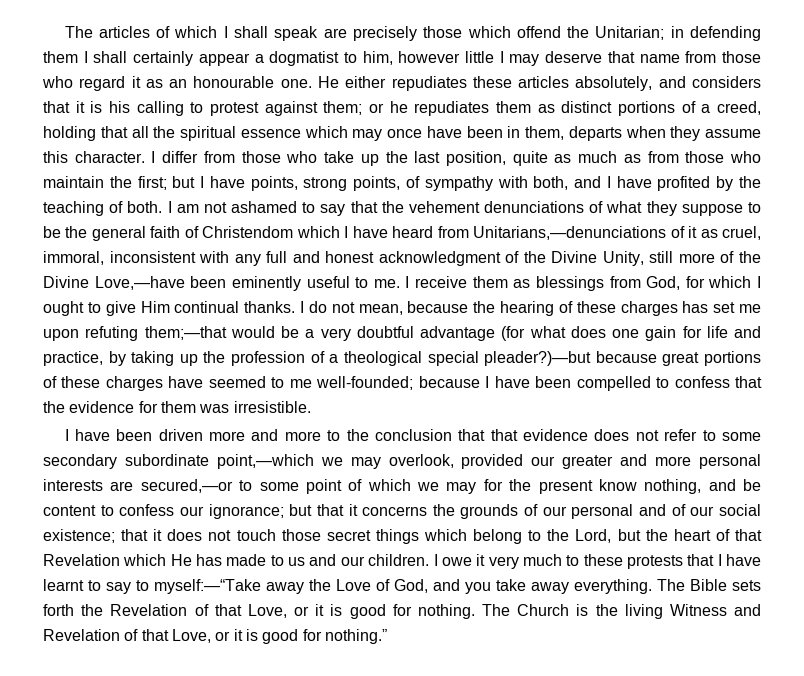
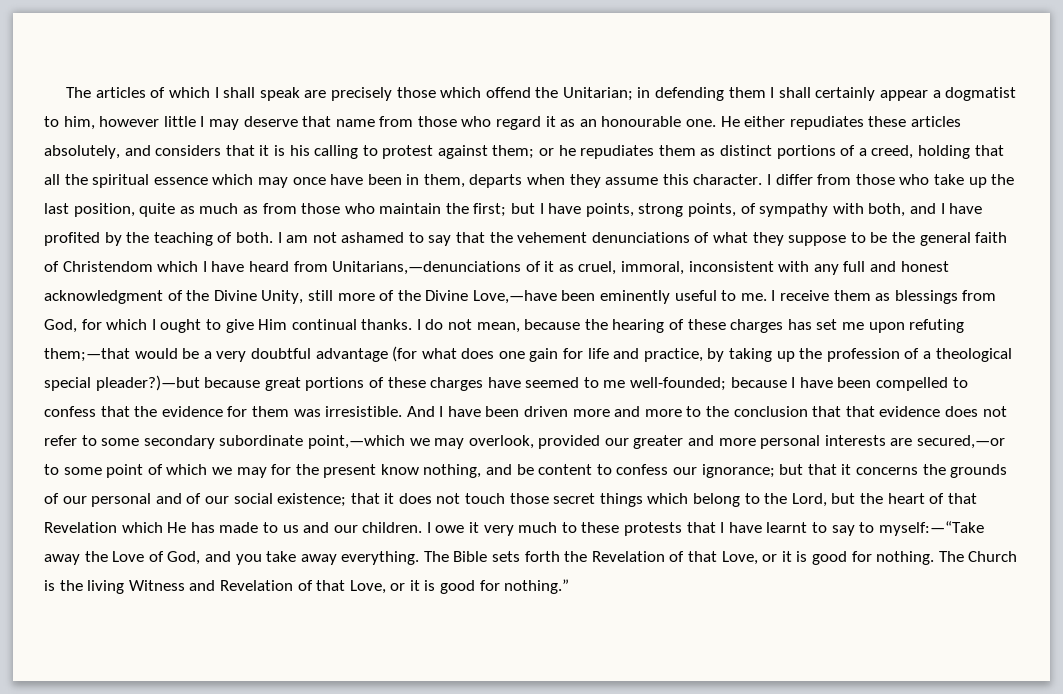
- because I have been compelled to confess that the evidence for them was irresistible.
- I have been driven more and more to the conclusion that that evidence does not refer to some secondary subordinate point,—which we may overlook, provided our greater and more personal interests are secured,—or to some point of which we may for the present know nothing, and be content to confess our ignorance;
+ because I have been compelled to confess that the evidence for them was irresistible. And I have been driven more and more to the conclusion that that evidence does not refer to some secondary subordinate point,—which we may overlook, provided our greater and more personal interests are secured,—or to some point of which we may for the present know nothing, and be content to confess our ignorance;

